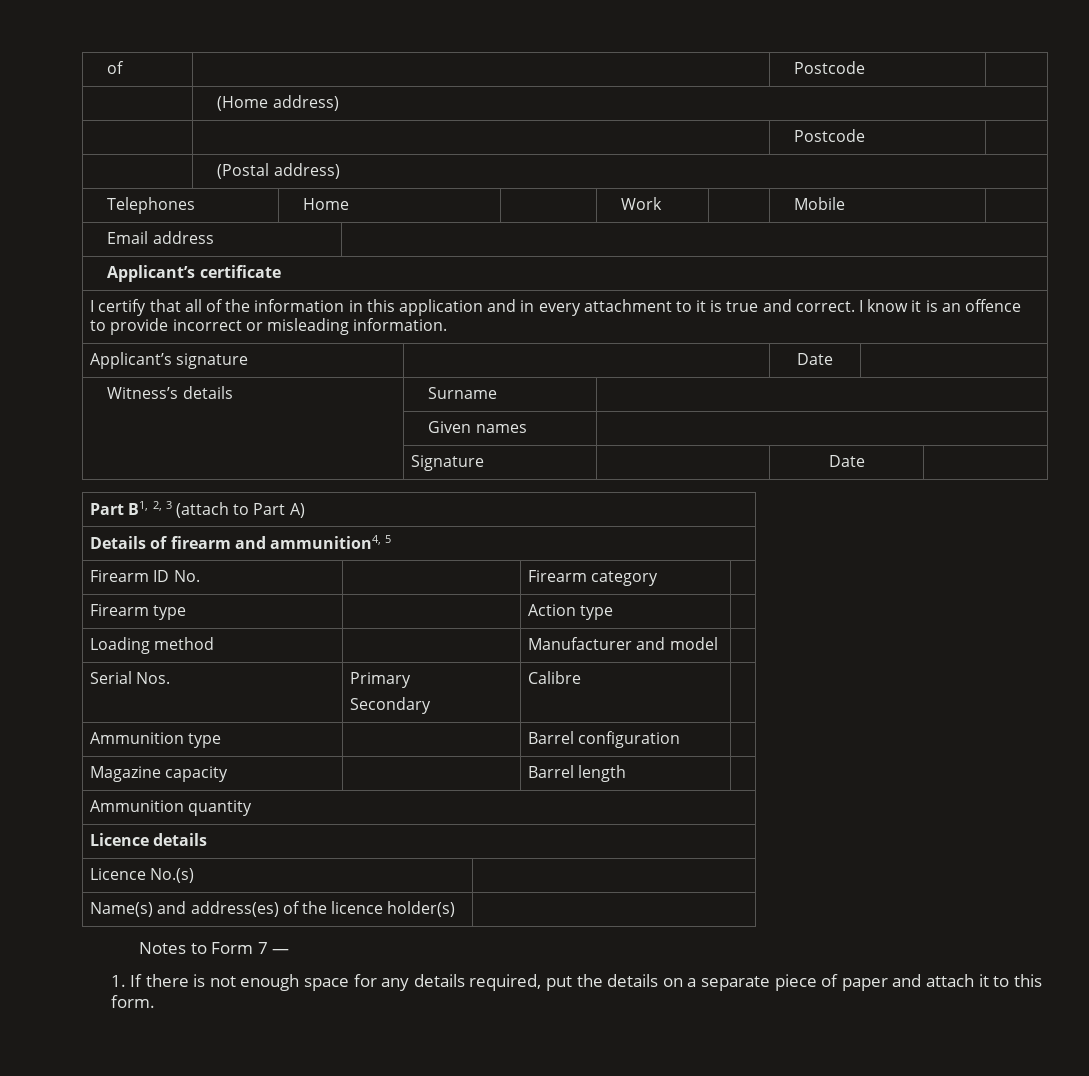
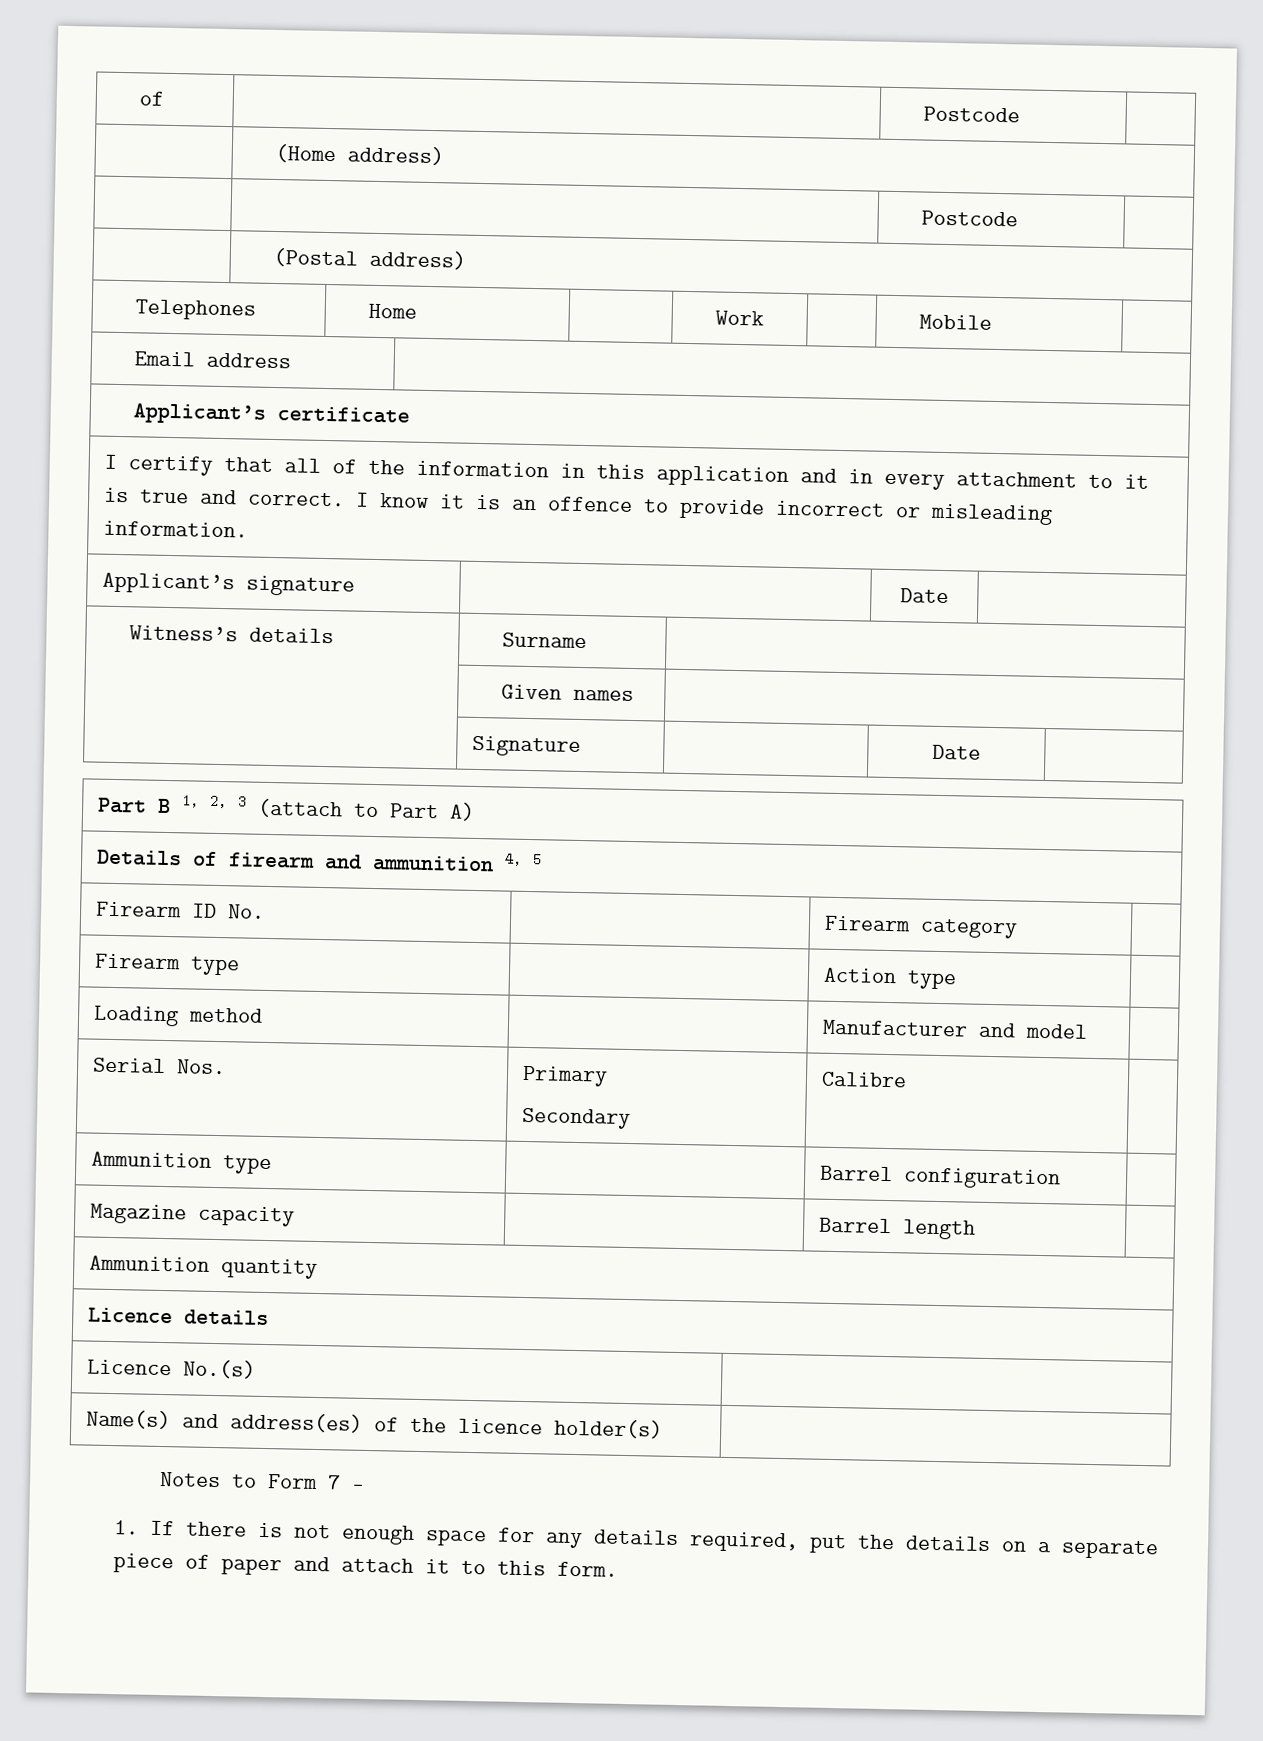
- Part B1, 2, 3 (attach to Part A)
+ Part B 1, 2, 3 (attach to Part A)
- Details of firearm and ammunition4, 5
+ Details of firearm and ammunition 4, 5

